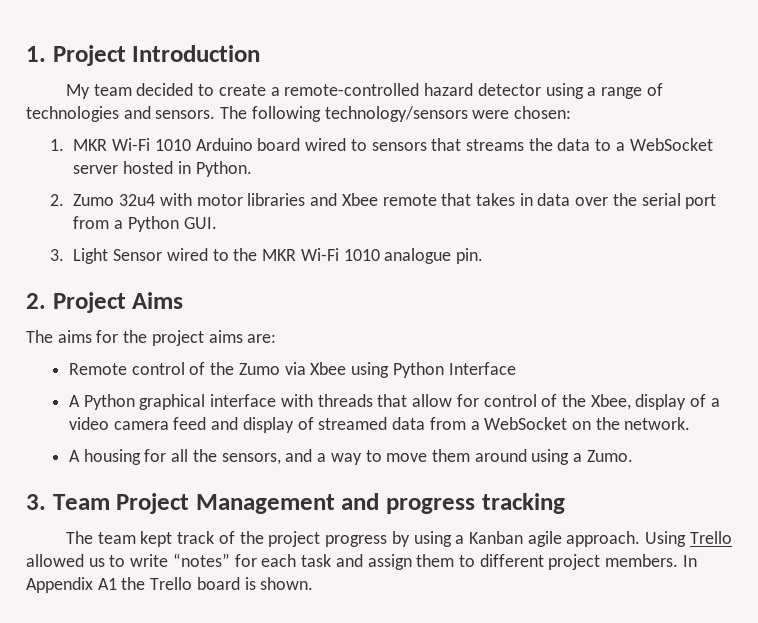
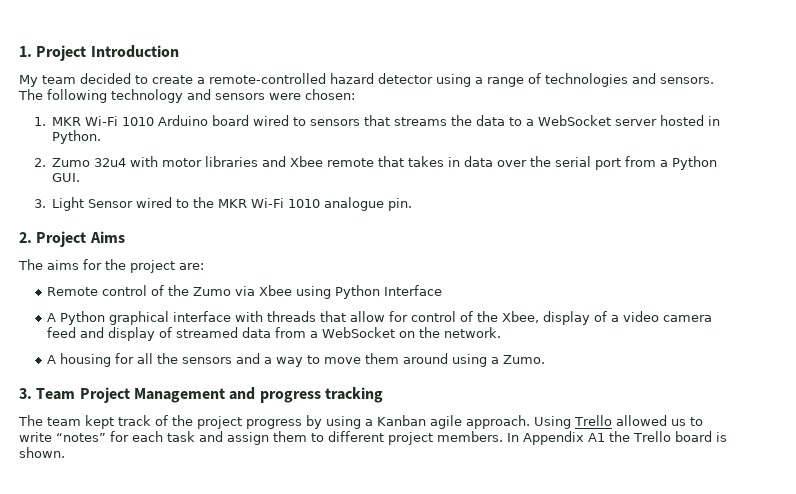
- The following technology/sensors were chosen:
+ The following technology and sensors were chosen:
- The aims for the project aims are:
+ The aims for the project are:
- A housing for all the sensors, and a way to move them around using a Zumo.
+ A housing for all the sensors and a way to move them around using a Zumo.

